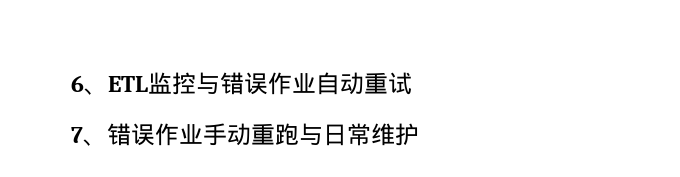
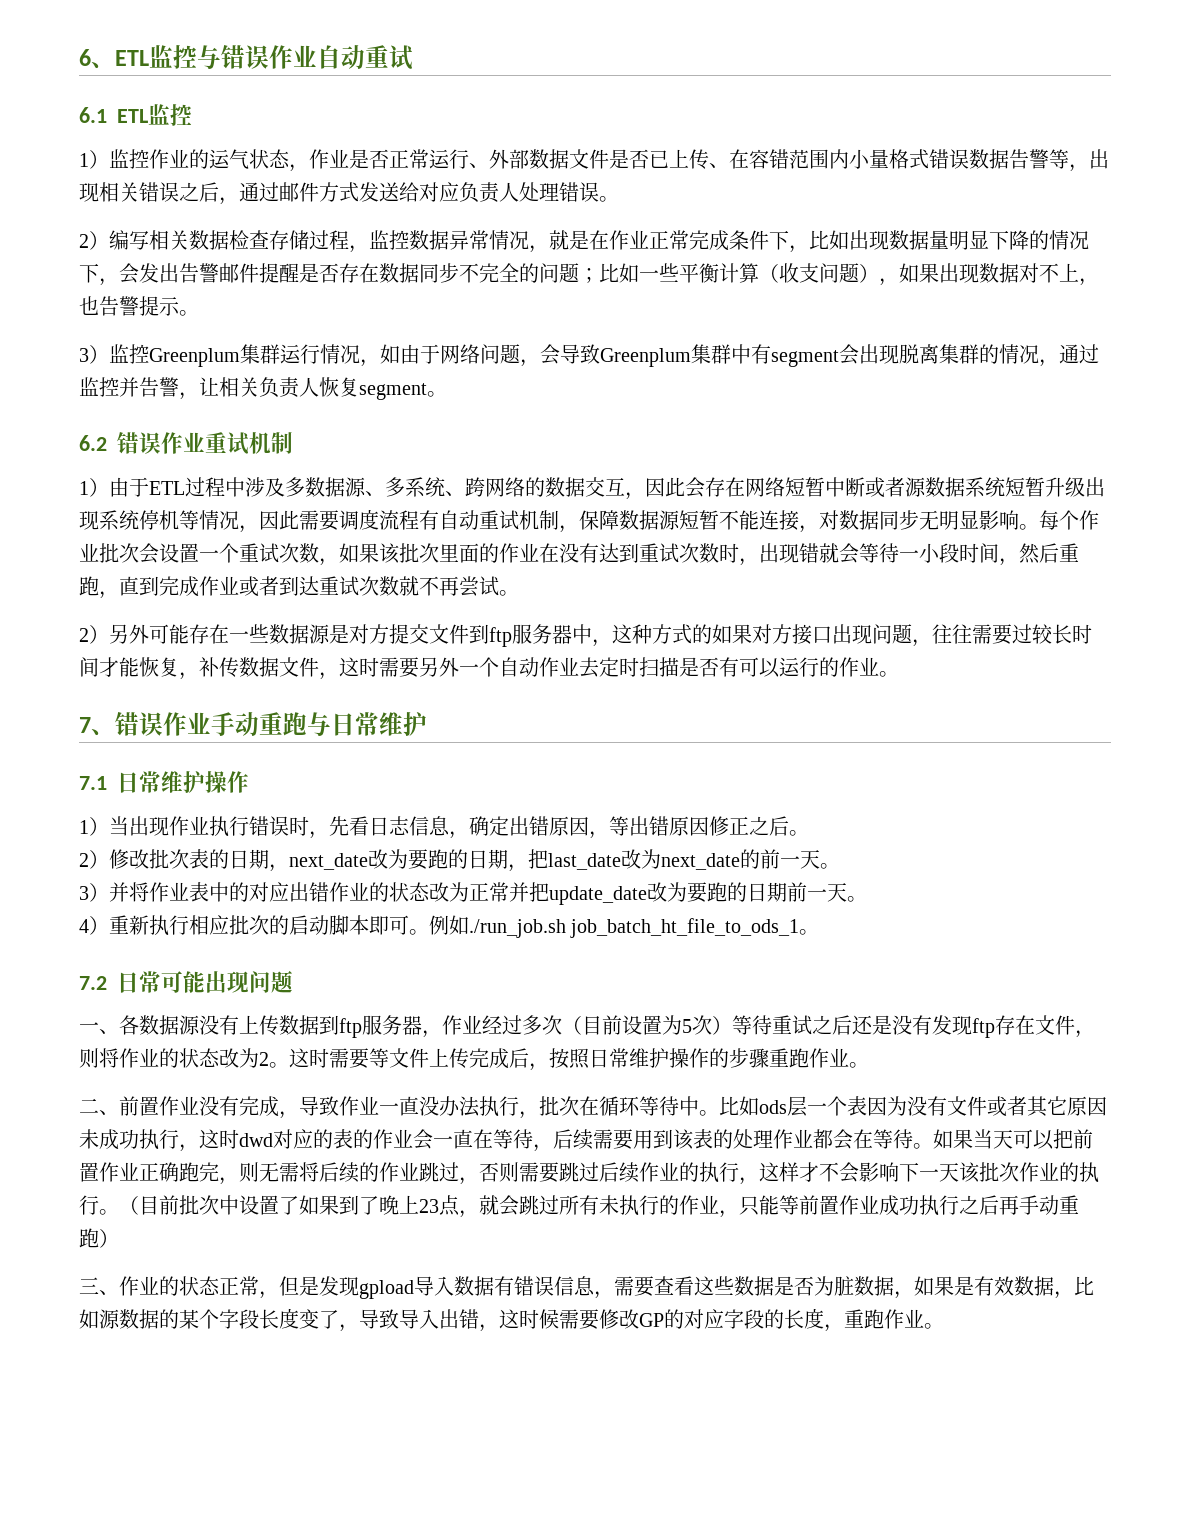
+ 6.1 ETL监控
+ 1）监控作业的运气状态，作业是否正常运行、外部数据文件是否已上传、在容错范围内小量格式错误数据告警等，出现相关错误之后，通过邮件方式发送给对应负责人处理错误。
+ 2）编写相关数据检查存储过程，监控数据异常情况，就是在作业正常完成条件下，比如出现数据量明显下降的情况下，会发出告警邮件提醒是否存在数据同步不完全的问题；比如一些平衡计算（收支问题），如果出现数据对不上，也告警提示。
+ 3）监控Greenplum集群运行情况，如由于网络问题，会导致Greenplum集群中有segment会出现脱离集群的情况，通过监控并告警，让相关负责人恢复segment。
+ 6.2错误作业重试机制
+ 1）由于ETL过程中涉及多数据源、多系统、跨网络的数据交互，因此会存在网络短暂中断或者源数据系统短暂升级出现系统停机等情况，因此需要调度流程有自动重试机制，保障数据源短暂不能连接，对数据同步无明显影响。每个作业批次会设置一个重试次数，如果该批次里面的作业在没有达到重试次数时，出现错就会等待一小段时间，然后重跑，直到完成作业或者到达重试次数就不再尝试。
+ 2）另外可能存在一些数据源是对方提交文件到ftp服务器中，这种方式的如果对方接口出现问题，往往需要过较长时间才能恢复，补传数据文件，这时需要另外一个自动作业去定时扫描是否有可以运行的作业。
+ 7.1日常维护操作
+ 1）当出现作业执行错误时，先看日志信息，确定出错原因，等出错原因修正之后。
+ 2）修改批次表的日期，next_date改为要跑的日期，把last_date改为next_date的前一天。
+ 3）并将作业表中的对应出错作业的状态改为正常并把update_date改为要跑的日期前一天。
+ 4）重新执行相应批次的启动脚本即可。例如./run_job.sh job_batch_ht_file_to_ods_1。
+ 7.2日常可能出现问题
+ 一、各数据源没有上传数据到ftp服务器，作业经过多次（目前设置为5次）等待重试之后还是没有发现ftp存在文件，则将作业的状态改为2。这时需要等文件上传完成后，按照日常维护操作的步骤重跑作业。
+ 二、前置作业没有完成，导致作业一直没办法执行，批次在循环等待中。比如ods层一个表因为没有文件或者其它原因未成功执行，这时dwd对应的表的作业会一直在等待，后续需要用到该表的处理作业都会在等待。如果当天可以把前置作业正确跑完，则无需将后续的作业跳过，否则需要跳过后续作业的执行，这样才不会影响下一天该批次作业的执行。（目前批次中设置了如果到了晚上23点，就会跳过所有未执行的作业，只能等前置作业成功执行之后再手动重跑）
+ 三、作业的状态正常，但是发现gpload导入数据有错误信息，需要查看这些数据是否为脏数据，如果是有效数据，比如源数据的某个字段长度变了，导致导入出错，这时候需要修改GP的对应字段的长度，重跑作业。

